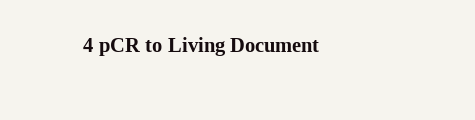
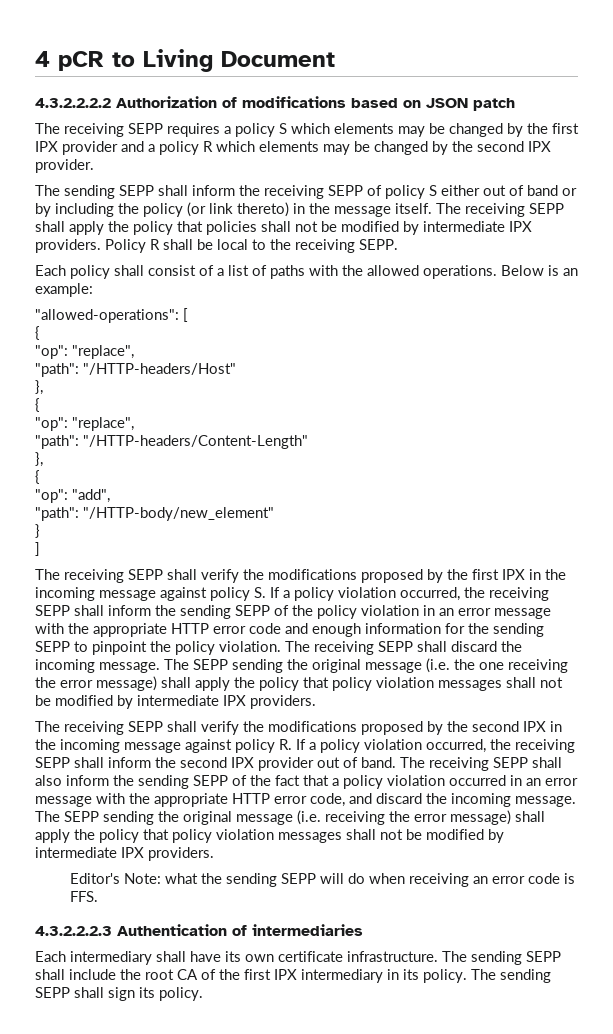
+ 4.3.2.2.2.2 Authorization of modifications based on JSON patch
+ The receiving SEPP requires a policy S which elements may be changed by the first IPX provider and a policy R which elements may be changed by the second IPX provider.
+ The sending SEPP shall inform the receiving SEPP of policy S either out of band or by including the policy (or link thereto) in the message itself. The receiving SEPP shall apply the policy that policies shall not be modified by intermediate IPX providers. Policy R shall be local to the receiving SEPP.
+ Each policy shall consist of a list of paths with the allowed operations. Below is an example:
+ "allowed-operations": [
+ {
+ "op": "replace",
+ "path": "/HTTP-headers/Host"
+ },
+ {
+ "op": "replace",
+ "path": "/HTTP-headers/Content-Length"
+ },
+ {
+ "op": "add",
+ "path": "/HTTP-body/new_element"
+ }
+ ]
+ The receiving SEPP shall verify the modifications proposed by the first IPX in the incoming message against policy S. If a policy violation occurred, the receiving SEPP shall inform the sending SEPP of the policy violation in an error message with the appropriate HTTP error code and enough information for the sending SEPP to pinpoint the policy violation. The receiving SEPP shall discard the incoming message. The SEPP sending the original message (i.e. the one receiving the error message) shall apply the policy that policy violation messages shall not be modified by intermediate IPX providers.
+ The receiving SEPP shall verify the modifications proposed by the second IPX in the incoming message against policy R. If a policy violation occurred, the receiving SEPP shall inform the second IPX provider out of band. The receiving SEPP shall also inform the sending SEPP of the fact that a policy violation occurred in an error message with the appropriate HTTP error code, and discard the incoming message. The SEPP sending the original message (i.e. receiving the error message) shall apply the policy that policy violation messages shall not be modified by intermediate IPX providers.
+ Editor's Note: what the sending SEPP will do when receiving an error code is FFS.
+ 4.3.2.2.2.3 Authentication of intermediaries
+ Each intermediary shall have its own certificate infrastructure. The sending SEPP shall include the root CA of the first IPX intermediary in its policy. The sending SEPP shall sign its policy.

